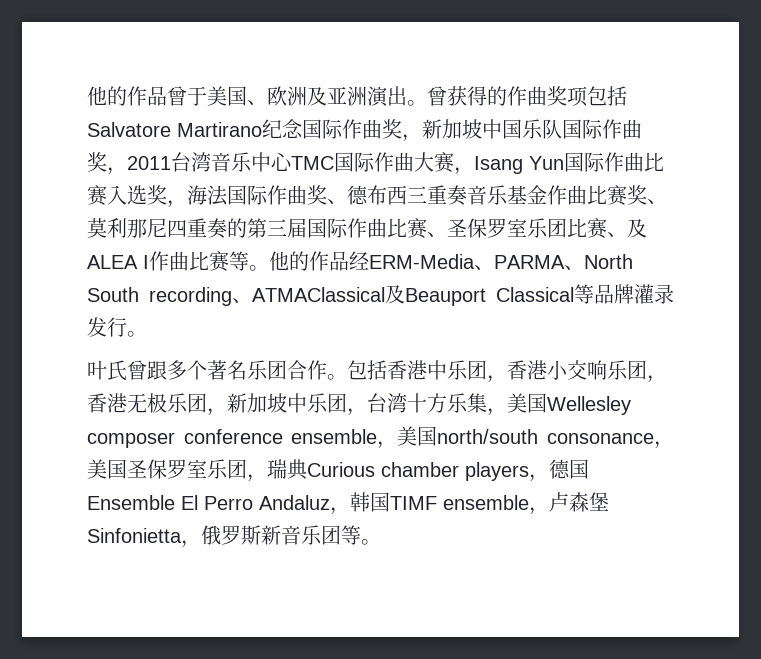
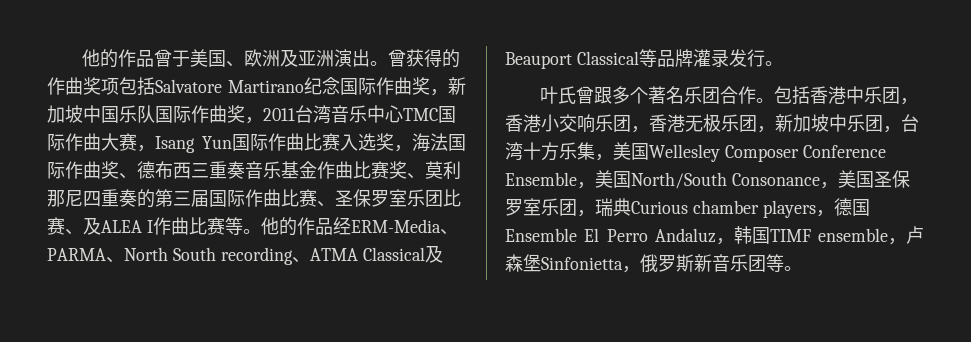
- 他的作品经ERM-Media、PARMA、North South recording、ATMAClassical及Beauport Classical等品牌灌录发行。
+ 他的作品经ERM-Media、PARMA、North South recording、ATMA Classical及Beauport Classical等品牌灌录发行。
- 包括香港中乐团，香港小交响乐团，香港无极乐团，新加坡中乐团，台湾十方乐集，美国Wellesley composer conference ensemble，美国north/south consonance，美国圣保罗室乐团，瑞典Curious chamber players，德国Ensemble El Perro Andaluz，韩国TIMF ensemble，卢森堡Sinfonietta，俄罗斯新音乐团等。
+ 包括香港中乐团，香港小交响乐团，香港无极乐团，新加坡中乐团，台湾十方乐集，美国Wellesley Composer Conference Ensemble，美国North/South Consonance，美国圣保罗室乐团，瑞典Curious chamber players，德国Ensemble El Perro Andaluz，韩国TIMF ensemble，卢森堡Sinfonietta，俄罗斯新音乐团等。

